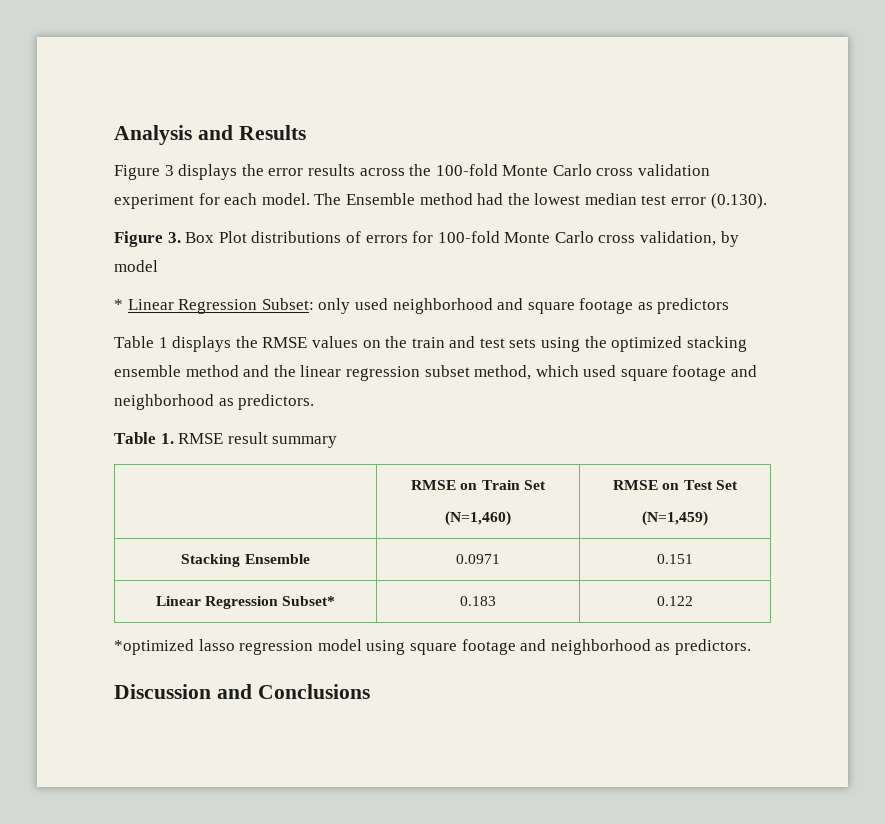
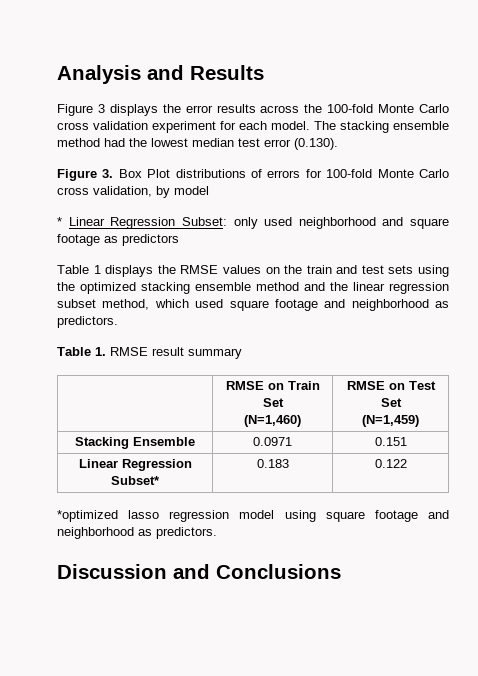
- The Ensemble method had the lowest median test error (0.130).
+ The stacking ensemble method had the lowest median test error (0.130).

